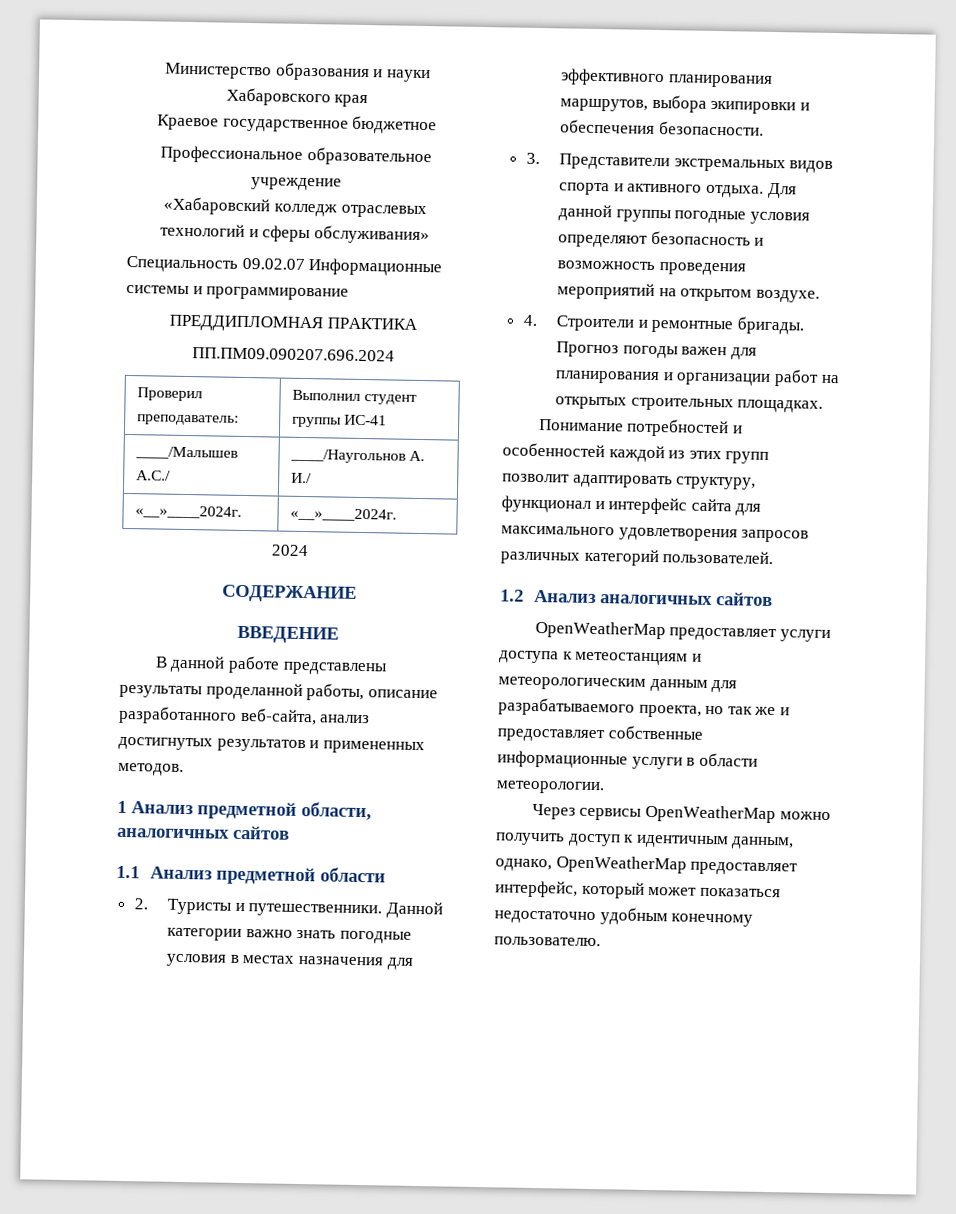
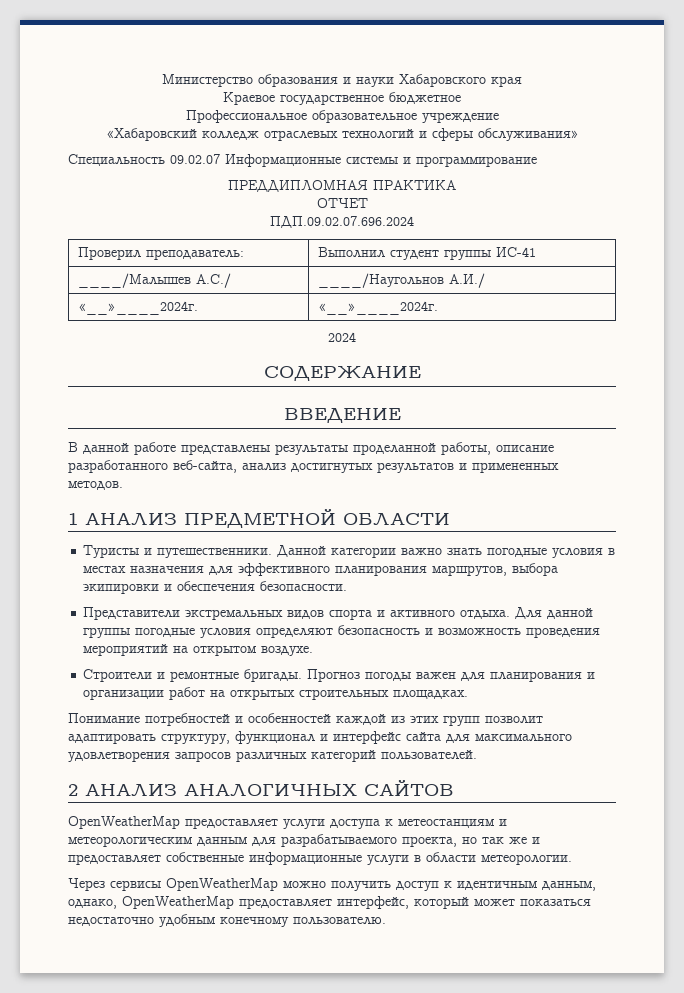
- ПП.ПМ09.090207.696.2024
+ ОТЧЕТ
+ ПДП.09.02.07.696.2024
- ____/Малышев А.С./ | ____/Наугольнов А. И./
+ ____/Малышев А.С./ | ____/Наугольнов А.И./
- 1 Анализ предметной области, аналогичных сайтов
- 1.1 Анализ предметной области
- 2. Туристы и путешественники.
+ 1 АНАЛИЗ ПРЕДМЕТНОЙ ОБЛАСТИ
+ Туристы и путешественники.
- 3. Представители экстремальных видов спорта и активного отдыха.
+ Представители экстремальных видов спорта и активного отдыха.
- 4. Строители и ремонтные бригады.
+ Строители и ремонтные бригады.
- 1.2 Анализ аналогичных сайтов
+ 2 АНАЛИЗ АНАЛОГИЧНЫХ САЙТОВ

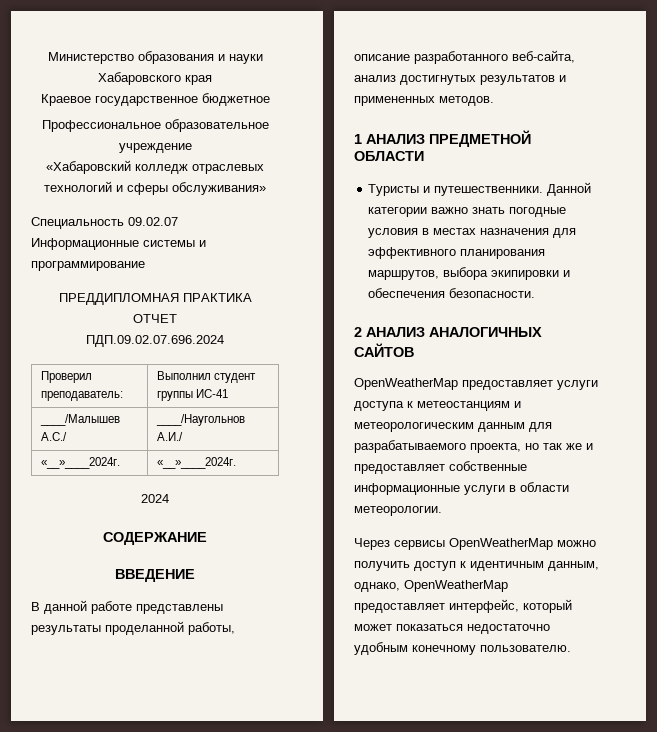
- Представители экстремальных видов спорта и активного отдыха. Для данной группы погодные условия определяют безопасность и возможность проведения мероприятий на открытом воздухе.
- Строители и ремонтные бригады. Прогноз погоды важен для планирования и организации работ на открытых строительных площадках.
- Понимание потребностей и особенностей каждой из этих групп позволит адаптировать структуру, функционал и интерфейс сайта для максимального удовлетворения запросов различных категорий пользователей.

